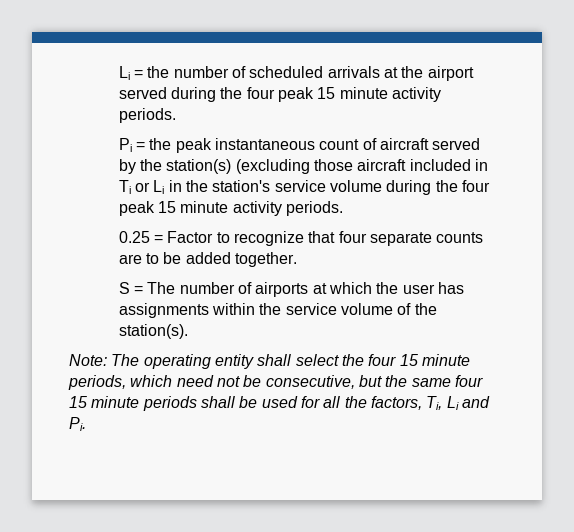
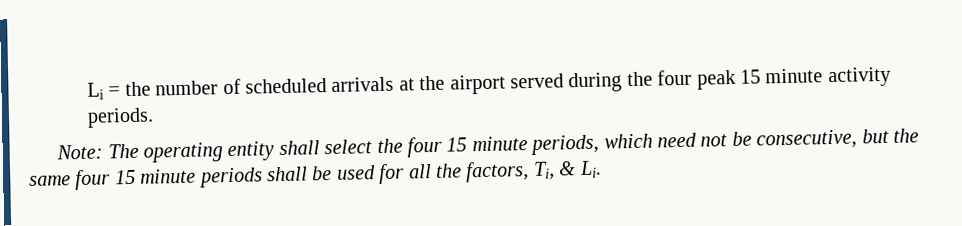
- Pi = the peak instantaneous count of aircraft served by the station(s) (excluding those aircraft included in Ti or Li in the station's service volume during the four peak 15 minute activity periods.
- 0.25 = Factor to recognize that four separate counts are to be added together.
- S = The number of airports at which the user has assignments within the service volume of the station(s).
- Note: The operating entity shall select the four 15 minute periods, which need not be consecutive, but the same four 15 minute periods shall be used for all the factors, Ti, Li and Pi.
+ Note: The operating entity shall select the four 15 minute periods, which need not be consecutive, but the same four 15 minute periods shall be used for all the factors, Ti, & Li.

